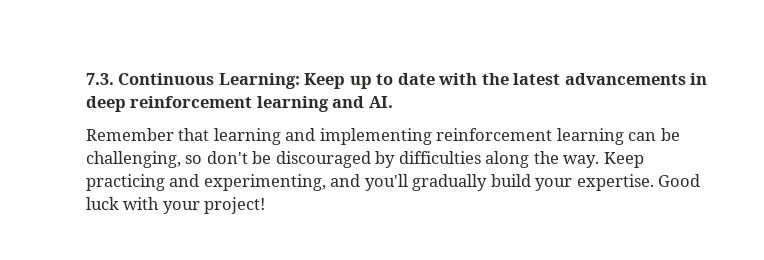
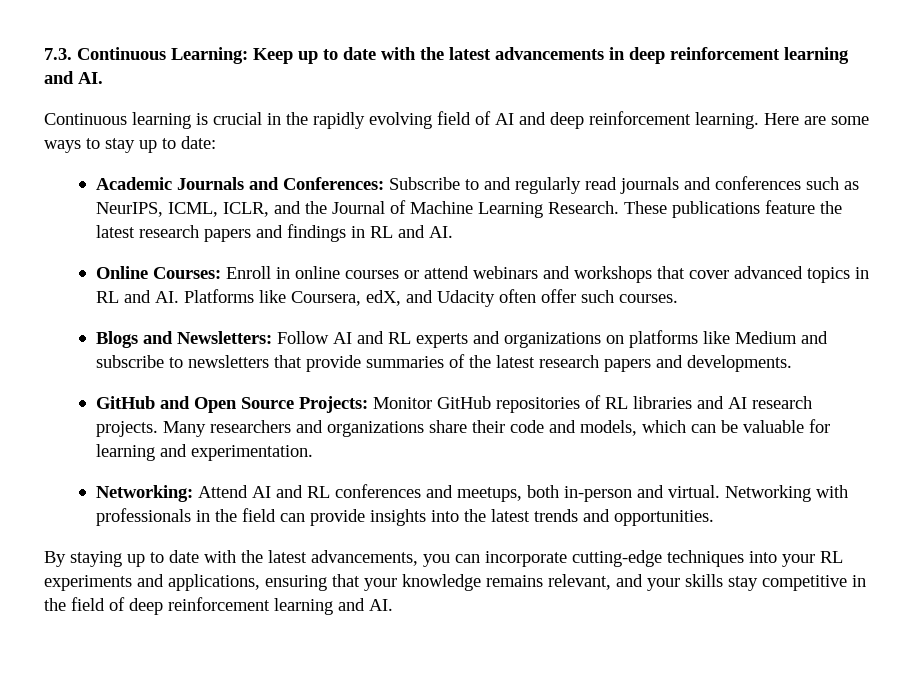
- Remember that learning and implementing reinforcement learning can be challenging, so don't be discouraged by difficulties along the way. Keep practicing and experimenting, and you'll gradually build your expertise. Good luck with your project!
+ Continuous learning is crucial in the rapidly evolving field of AI and deep reinforcement learning. Here are some ways to stay up to date:
+ Academic Journals and Conferences: Subscribe to and regularly read journals and conferences such as NeurIPS, ICML, ICLR, and the Journal of Machine Learning Research. These publications feature the latest research papers and findings in RL and AI.
+ Online Courses: Enroll in online courses or attend webinars and workshops that cover advanced topics in RL and AI. Platforms like Coursera, edX, and Udacity often offer such courses.
+ Blogs and Newsletters: Follow AI and RL experts and organizations on platforms like Medium and subscribe to newsletters that provide summaries of the latest research papers and developments.
+ GitHub and Open Source Projects: Monitor GitHub repositories of RL libraries and AI research projects. Many researchers and organizations share their code and models, which can be valuable for learning and experimentation.
+ Networking: Attend AI and RL conferences and meetups, both in-person and virtual. Networking with professionals in the field can provide insights into the latest trends and opportunities.
+ By staying up to date with the latest advancements, you can incorporate cutting-edge techniques into your RL experiments and applications, ensuring that your knowledge remains relevant, and your skills stay competitive in the field of deep reinforcement learning and AI.

